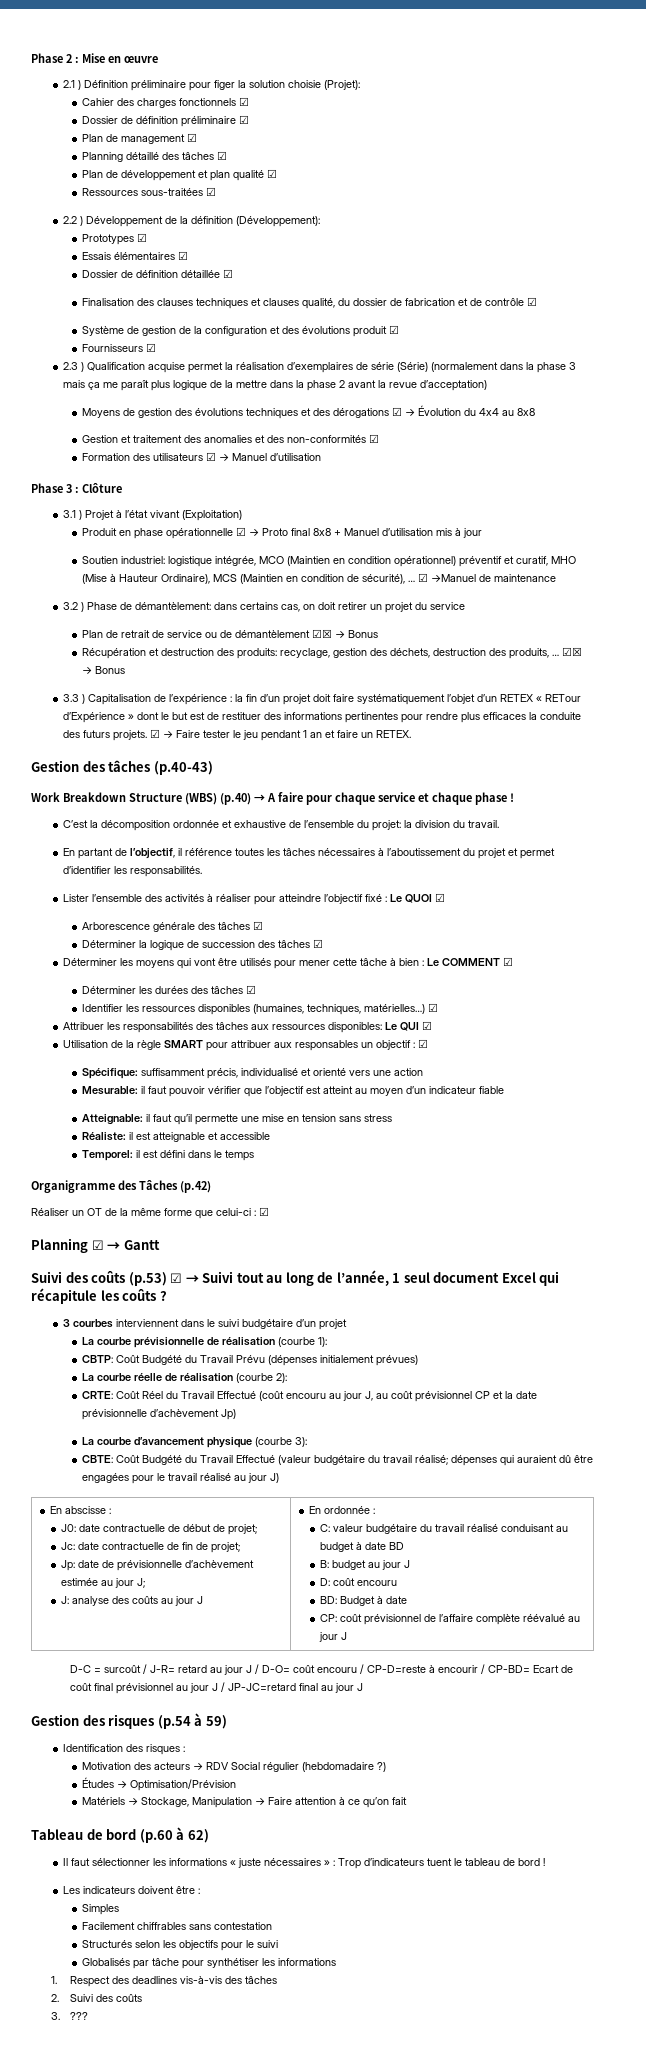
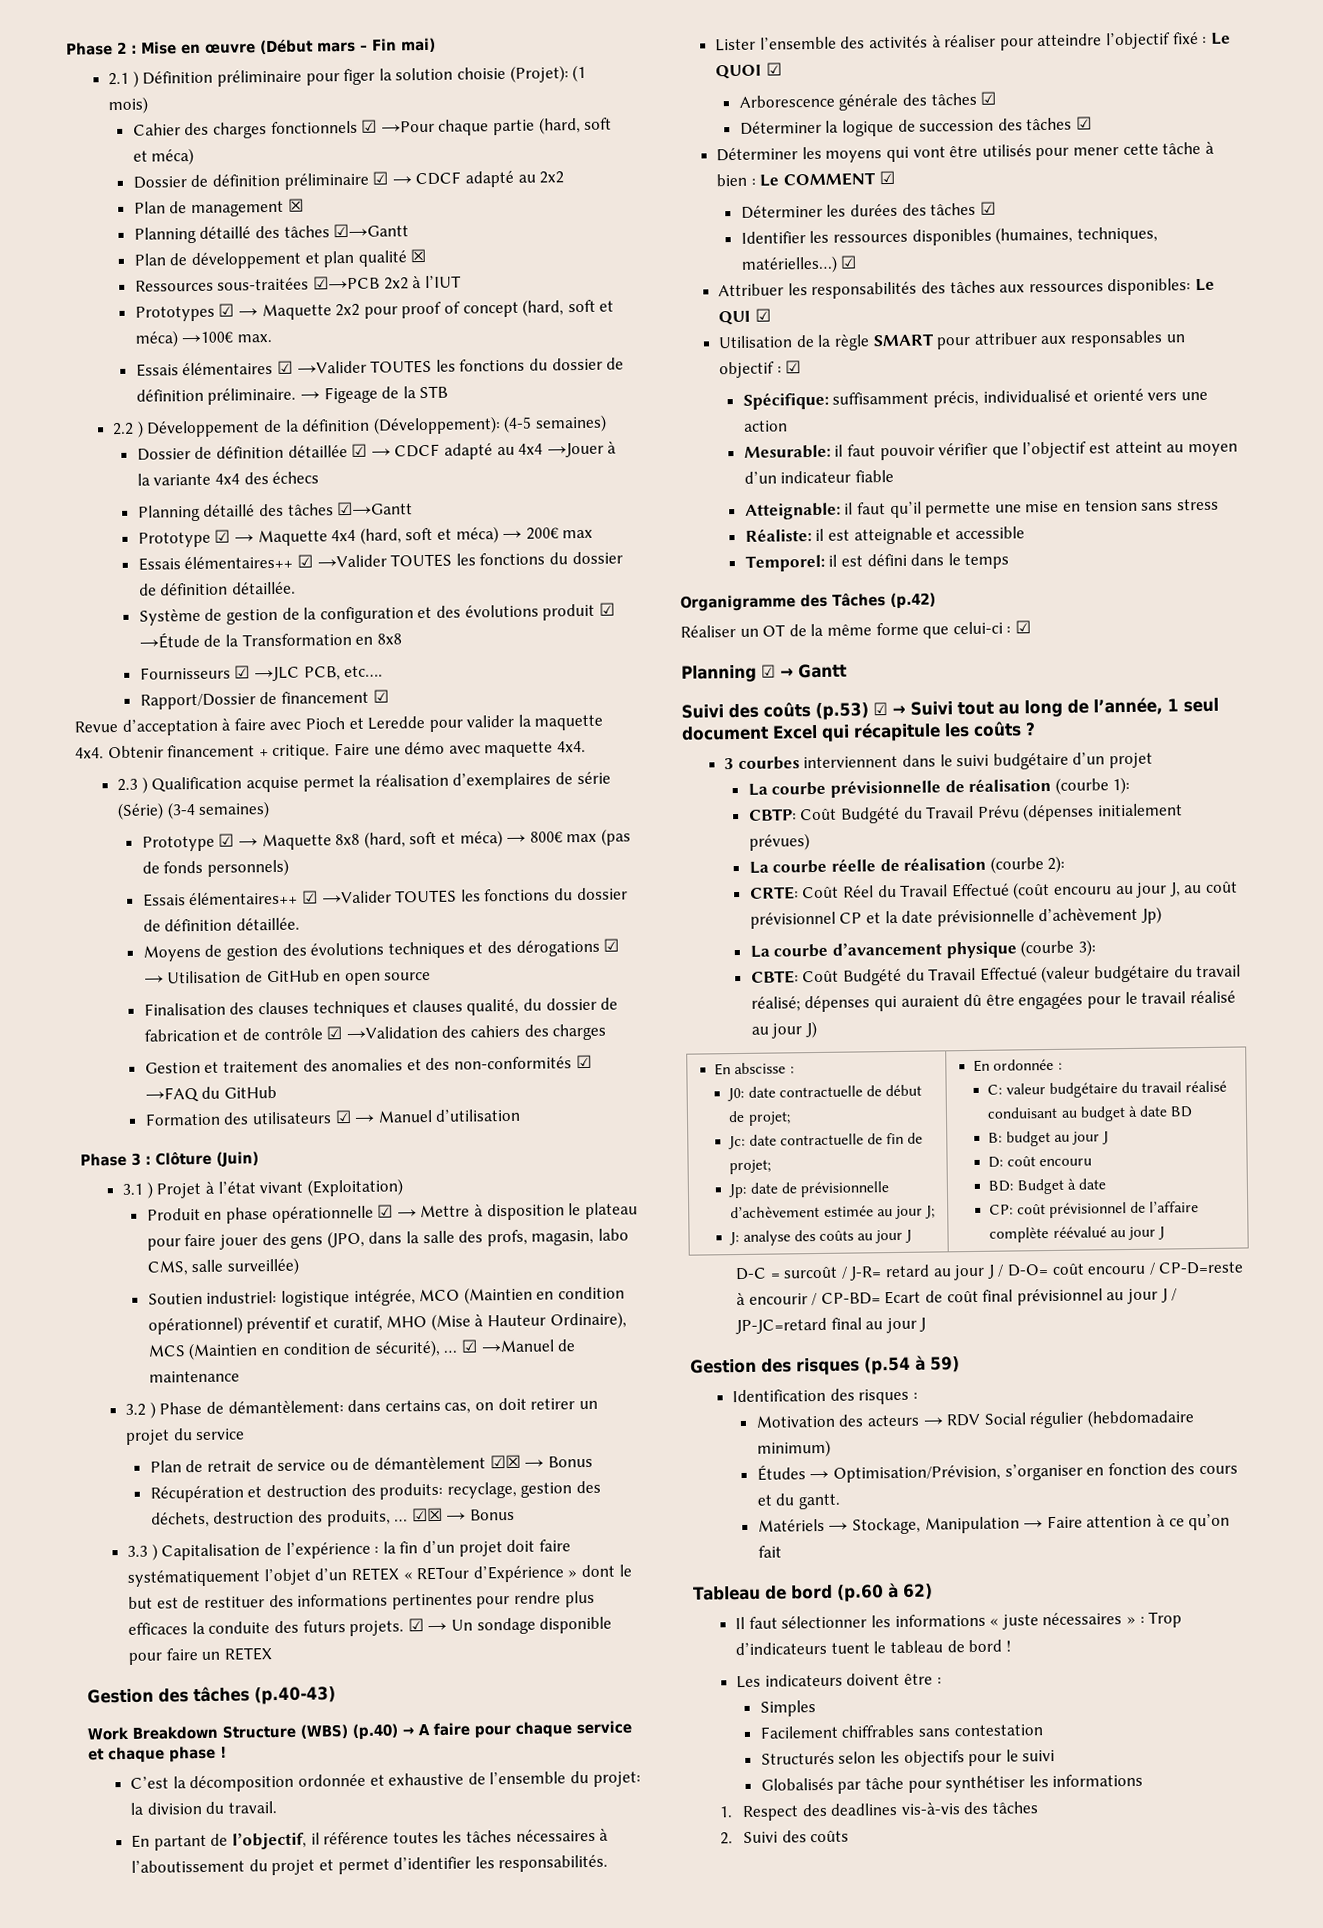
- Phase 2 : Mise en œuvre
+ Phase 2 : Mise en œuvre (Début mars – Fin mai)
- 2.1 ) Définition préliminaire pour figer la solution choisie (Projet):
+ 2.1 ) Définition préliminaire pour figer la solution choisie (Projet): (1 mois)
- Cahier des charges fonctionnels ☑
+ Cahier des charges fonctionnels ☑ →Pour chaque partie (hard, soft et méca)
- Dossier de définition préliminaire ☑
+ Dossier de définition préliminaire ☑ → CDCF adapté au 2x2
- Plan de management ☑
- Planning détaillé des tâches ☑
+ Plan de management ☒
+ Planning détaillé des tâches ☑→Gantt
- Plan de développement et plan qualité ☑
+ Plan de développement et plan qualité ☒
- Ressources sous-traitées ☑
+ Ressources sous-traitées ☑→PCB 2x2 à l’IUT
+ Prototypes ☑ → Maquette 2x2 pour proof of concept (hard, soft et méca) →100€ max.
+ Essais élémentaires ☑ →Valider TOUTES les fonctions du dossier de définition préliminaire. → Figeage de la STB
- 2.2 ) Développement de la définition (Développement):
- Prototypes ☑
- Essais élémentaires ☑
+ 2.2 ) Développement de la définition (Développement): (4-5 semaines)
- Dossier de définition détaillée ☑
+ Dossier de définition détaillée ☑ → CDCF adapté au 4x4 →Jouer à la variante 4x4 des échecs
+ Planning détaillé des tâches ☑→Gantt
+ Prototype ☑ → Maquette 4x4 (hard, soft et méca) → 200€ max
+ Essais élémentaires++ ☑ →Valider TOUTES les fonctions du dossier de définition détaillée.
+ Système de gestion de la configuration et des évolutions produit ☑ →Étude de la Transformation en 8x8
+ Fournisseurs ☑ →JLC PCB, etc….
+ Rapport/Dossier de financement ☑
+ Revue d’acceptation à faire avec Pioch et Leredde pour valider la maquette 4x4. Obtenir financement + critique. Faire une démo avec maquette 4x4.
+ 2.3 ) Qualification acquise permet la réalisation d’exemplaires de série (Série) (3-4 semaines)
+ Prototype ☑ → Maquette 8x8 (hard, soft et méca) → 800€ max (pas de fonds personnels)
+ Essais élémentaires++ ☑ →Valider TOUTES les fonctions du dossier de définition détaillée.
+ Moyens de gestion des évolutions techniques et des dérogations ☑ → Utilisation de GitHub en open source
- Finalisation des clauses techniques et clauses qualité, du dossier de fabrication et de contrôle ☑
- Système de gestion de la configuration et des évolutions produit ☑
- Fournisseurs ☑
- 2.3 ) Qualification acquise permet la réalisation d’exemplaires de série (Série) (normalement dans la phase 3 mais ça me paraît plus logique de la mettre dans la phase 2 avant la revue d’acceptation)
- Moyens de gestion des évolutions techniques et des dérogations ☑ → Évolution du 4x4 au 8x8
+ Finalisation des clauses techniques et clauses qualité, du dossier de fabrication et de contrôle ☑ →Validation des cahiers des charges
- Gestion et traitement des anomalies et des non-conformités ☑
+ Gestion et traitement des anomalies et des non-conformités ☑ →FAQ du GitHub
- Phase 3 : Clôture
+ Phase 3 : Clôture (Juin)
- Produit en phase opérationnelle ☑ → Proto final 8x8 + Manuel d’utilisation mis à jour
+ Produit en phase opérationnelle ☑ → Mettre à disposition le plateau pour faire jouer des gens (JPO, dans la salle des profs, magasin, labo CMS, salle surveillée)
- ☑ → Faire tester le jeu pendant 1 an et faire un RETEX.
+ ☑ → Un sondage disponible pour faire un RETEX
- Motivation des acteurs → RDV Social régulier (hebdomadaire ?)
+ Motivation des acteurs → RDV Social régulier (hebdomadaire minimum)
- Études → Optimisation/Prévision
+ Études → Optimisation/Prévision, s’organiser en fonction des cours et du gantt.
- 3. ???

